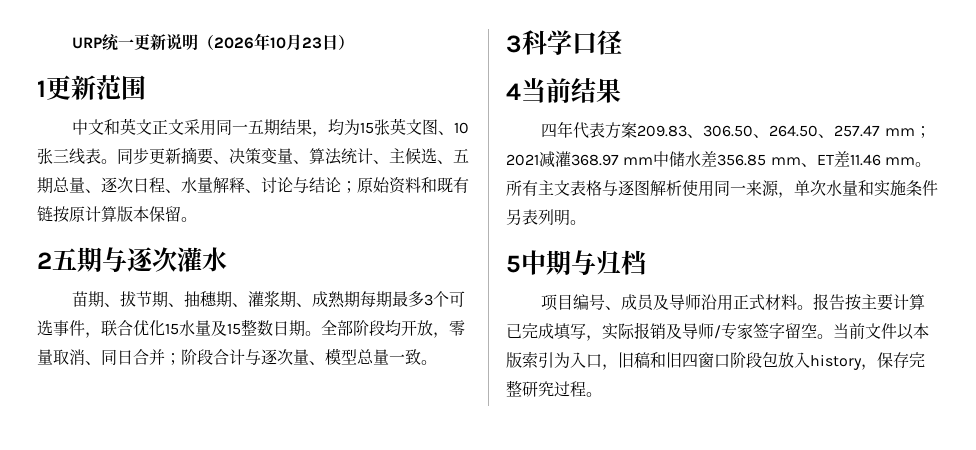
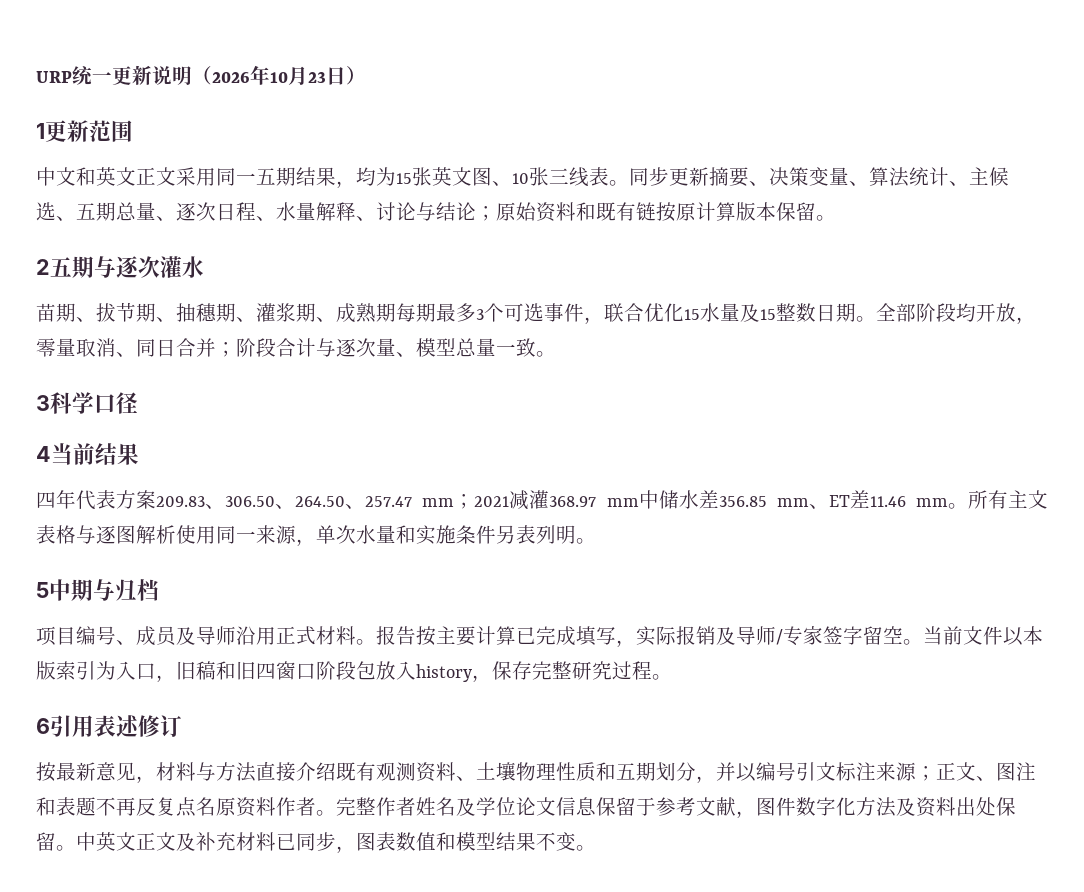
+ 6引用表述修订
+ 按最新意见，材料与方法直接介绍既有观测资料、土壤物理性质和五期划分，并以编号引文标注来源；正文、图注和表题不再反复点名原资料作者。完整作者姓名及学位论文信息保留于参考文献，图件数字化方法及资料出处保留。中英文正文及补充材料已同步，图表数值和模型结果不变。

